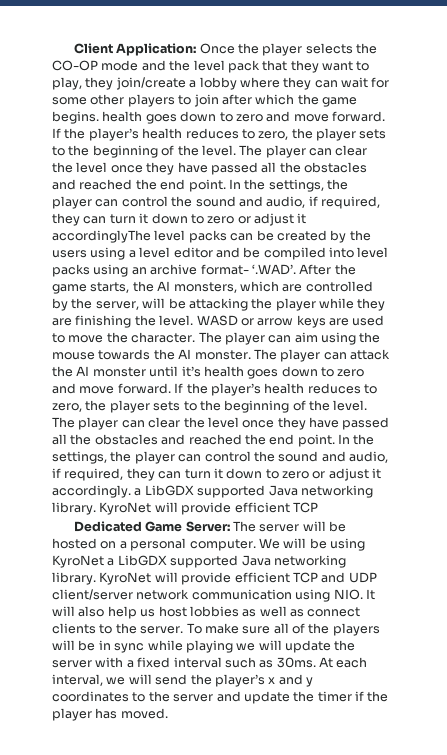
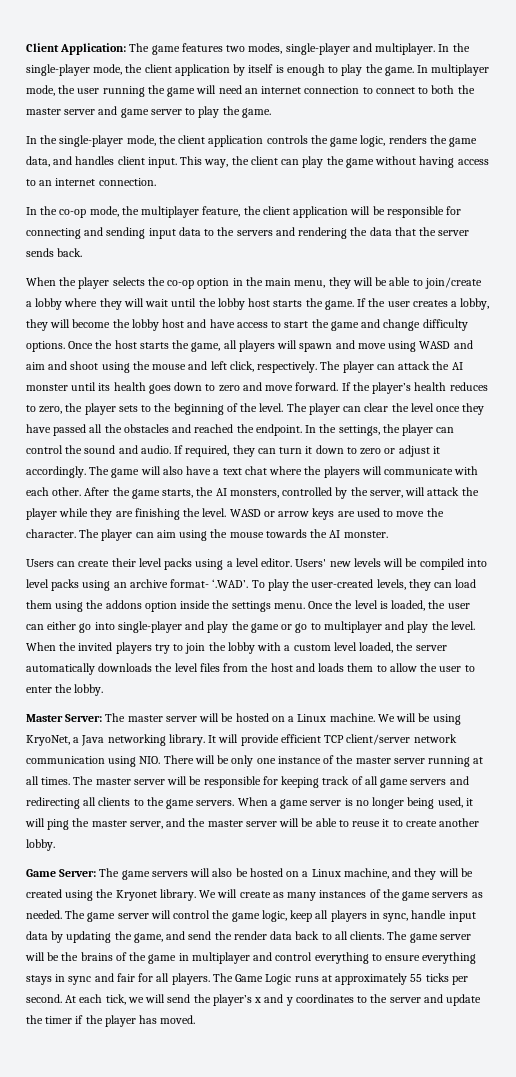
- Client Application: Once the player selects the CO-OP mode and the level pack that they want to play, they join/create a lobby where they can wait for some other players to join after which the game begins. health goes down to zero and move forward. If the player’s health reduces to zero, the player sets to the beginning of the level. The player can clear the level once they have passed all the obstacles and reached the end point.
+ Client Application: The game features two modes, single-player and multiplayer. In the single-player mode, the client application by itself is enough to play the game. In multiplayer mode, the user running the game will need an internet connection to connect to both the master server and game server to play the game.
+ In the single-player mode, the client application controls the game logic, renders the game data, and handles client input. This way, the client can play the game without having access to an internet connection.
+ In the co-op mode, the multiplayer feature, the client application will be responsible for connecting and sending input data to the servers and rendering the data that the server sends back.
+ When the player selects the co-op option in the main menu, they will be able to join/create a lobby where they will wait until the lobby host starts the game. If the user creates a lobby, they will become the lobby host and have access to start the game and change difficulty options. Once the host starts the game, all players will spawn and move using WASD and aim and shoot using the mouse and left click, respectively. The player can attack the AI monster until its health goes down to zero and move forward. If the player’s health reduces to zero, the player sets to the beginning of the level. The player can clear the level once they have passed all the obstacles and reached the endpoint.
- In the settings, the player can control the sound and audio, if required, they can turn it down to zero or adjust it accordinglyThe level packs can be created by the users using a level editor and be compiled into level packs using an archive format- ‘.WAD’. After the game starts, the AI monsters, which are controlled by the server, will be attacking the player while they are finishing the level.
+ In the settings, the player can control the sound and audio. If required, they can turn it down to zero or adjust it accordingly. The game will also have a text chat where the players will communicate with each other. After the game starts, the AI monsters, controlled by the server, will attack the player while they are finishing the level.
- The player can aim using the mouse towards the AI monster. The player can attack the AI monster until it’s health goes down to zero and move forward. If the player’s health reduces to zero, the player sets to the beginning of the level. The player can clear the level once they have passed all the obstacles and reached the end point. In the settings, the player can control the sound and audio, if required, they can turn it down to zero or adjust it accordingly. a LibGDX supported Java networking library. KyroNet will provide efficient TCP
- Dedicated Game Server: The server will be hosted on a personal computer.
+ The player can aim using the mouse towards the AI monster.
+ Users can create their level packs using a level editor. Users' new levels will be compiled into level packs using an archive format- ‘.WAD’. To play the user-created levels, they can load them using the addons option inside the settings menu. Once the level is loaded, the user can either go into single-player and play the game or go to multiplayer and play the level. When the invited players try to join the lobby with a custom level loaded, the server automatically downloads the level files from the host and loads them to allow the user to enter the lobby.
+ Master Server: The master server will be hosted on a Linux machine.
- We will be using KyroNet a LibGDX supported Java networking library. KyroNet will provide efficient TCP and UDP client/server network communication using NIO. It will also help us host lobbies as well as connect clients to the server. To make sure all of the players will be in sync while playing we will update the server with a fixed interval such as 30ms.
+ We will be using KryoNet, a Java networking library. It will provide efficient TCP client/server network communication using NIO. There will be only one instance of the master server running at all times. The master server will be responsible for keeping track of all game servers and redirecting all clients to the game servers. When a game server is no longer being used, it will ping the master server, and the master server will be able to reuse it to create another lobby.
+ Game Server: The game servers will also be hosted on a Linux machine, and they will be created using the Kryonet library. We will create as many instances of the game servers as needed. The game server will control the game logic, keep all players in sync, handle input data by updating the game, and send the render data back to all clients. The game server will be the brains of the game in multiplayer and control everything to ensure everything stays in sync and fair for all players. The Game Logic runs at approximately 55 ticks per second.
- At each interval, we will send the player’s x and y coordinates to the server and update the timer if the player has moved.
+ At each tick, we will send the player’s x and y coordinates to the server and update the timer if the player has moved.

